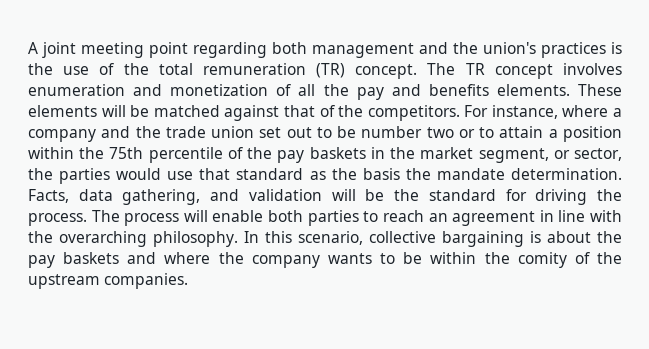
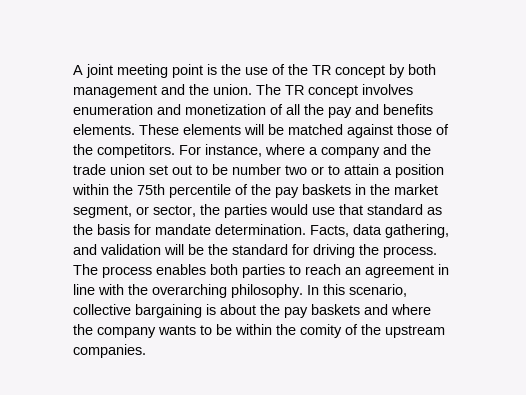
- A joint meeting point regarding both management and the union's practices is the use of the total remuneration (TR) concept.
+ A joint meeting point is the use of the TR concept by both management and the union.
- These elements will be matched against that of the competitors.
+ These elements will be matched against those of the competitors.
- For instance, where a company and the trade union set out to be number two or to attain a position within the 75th percentile of the pay baskets in the market segment, or sector, the parties would use that standard as the basis the mandate determination.
+ For instance, where a company and the trade union set out to be number two or to attain a position within the 75th percentile of the pay baskets in the market segment, or sector, the parties would use that standard as the basis for mandate determination.
- The process will enable both parties to reach an agreement in line with the overarching philosophy.
+ The process enables both parties to reach an agreement in line with the overarching philosophy.

